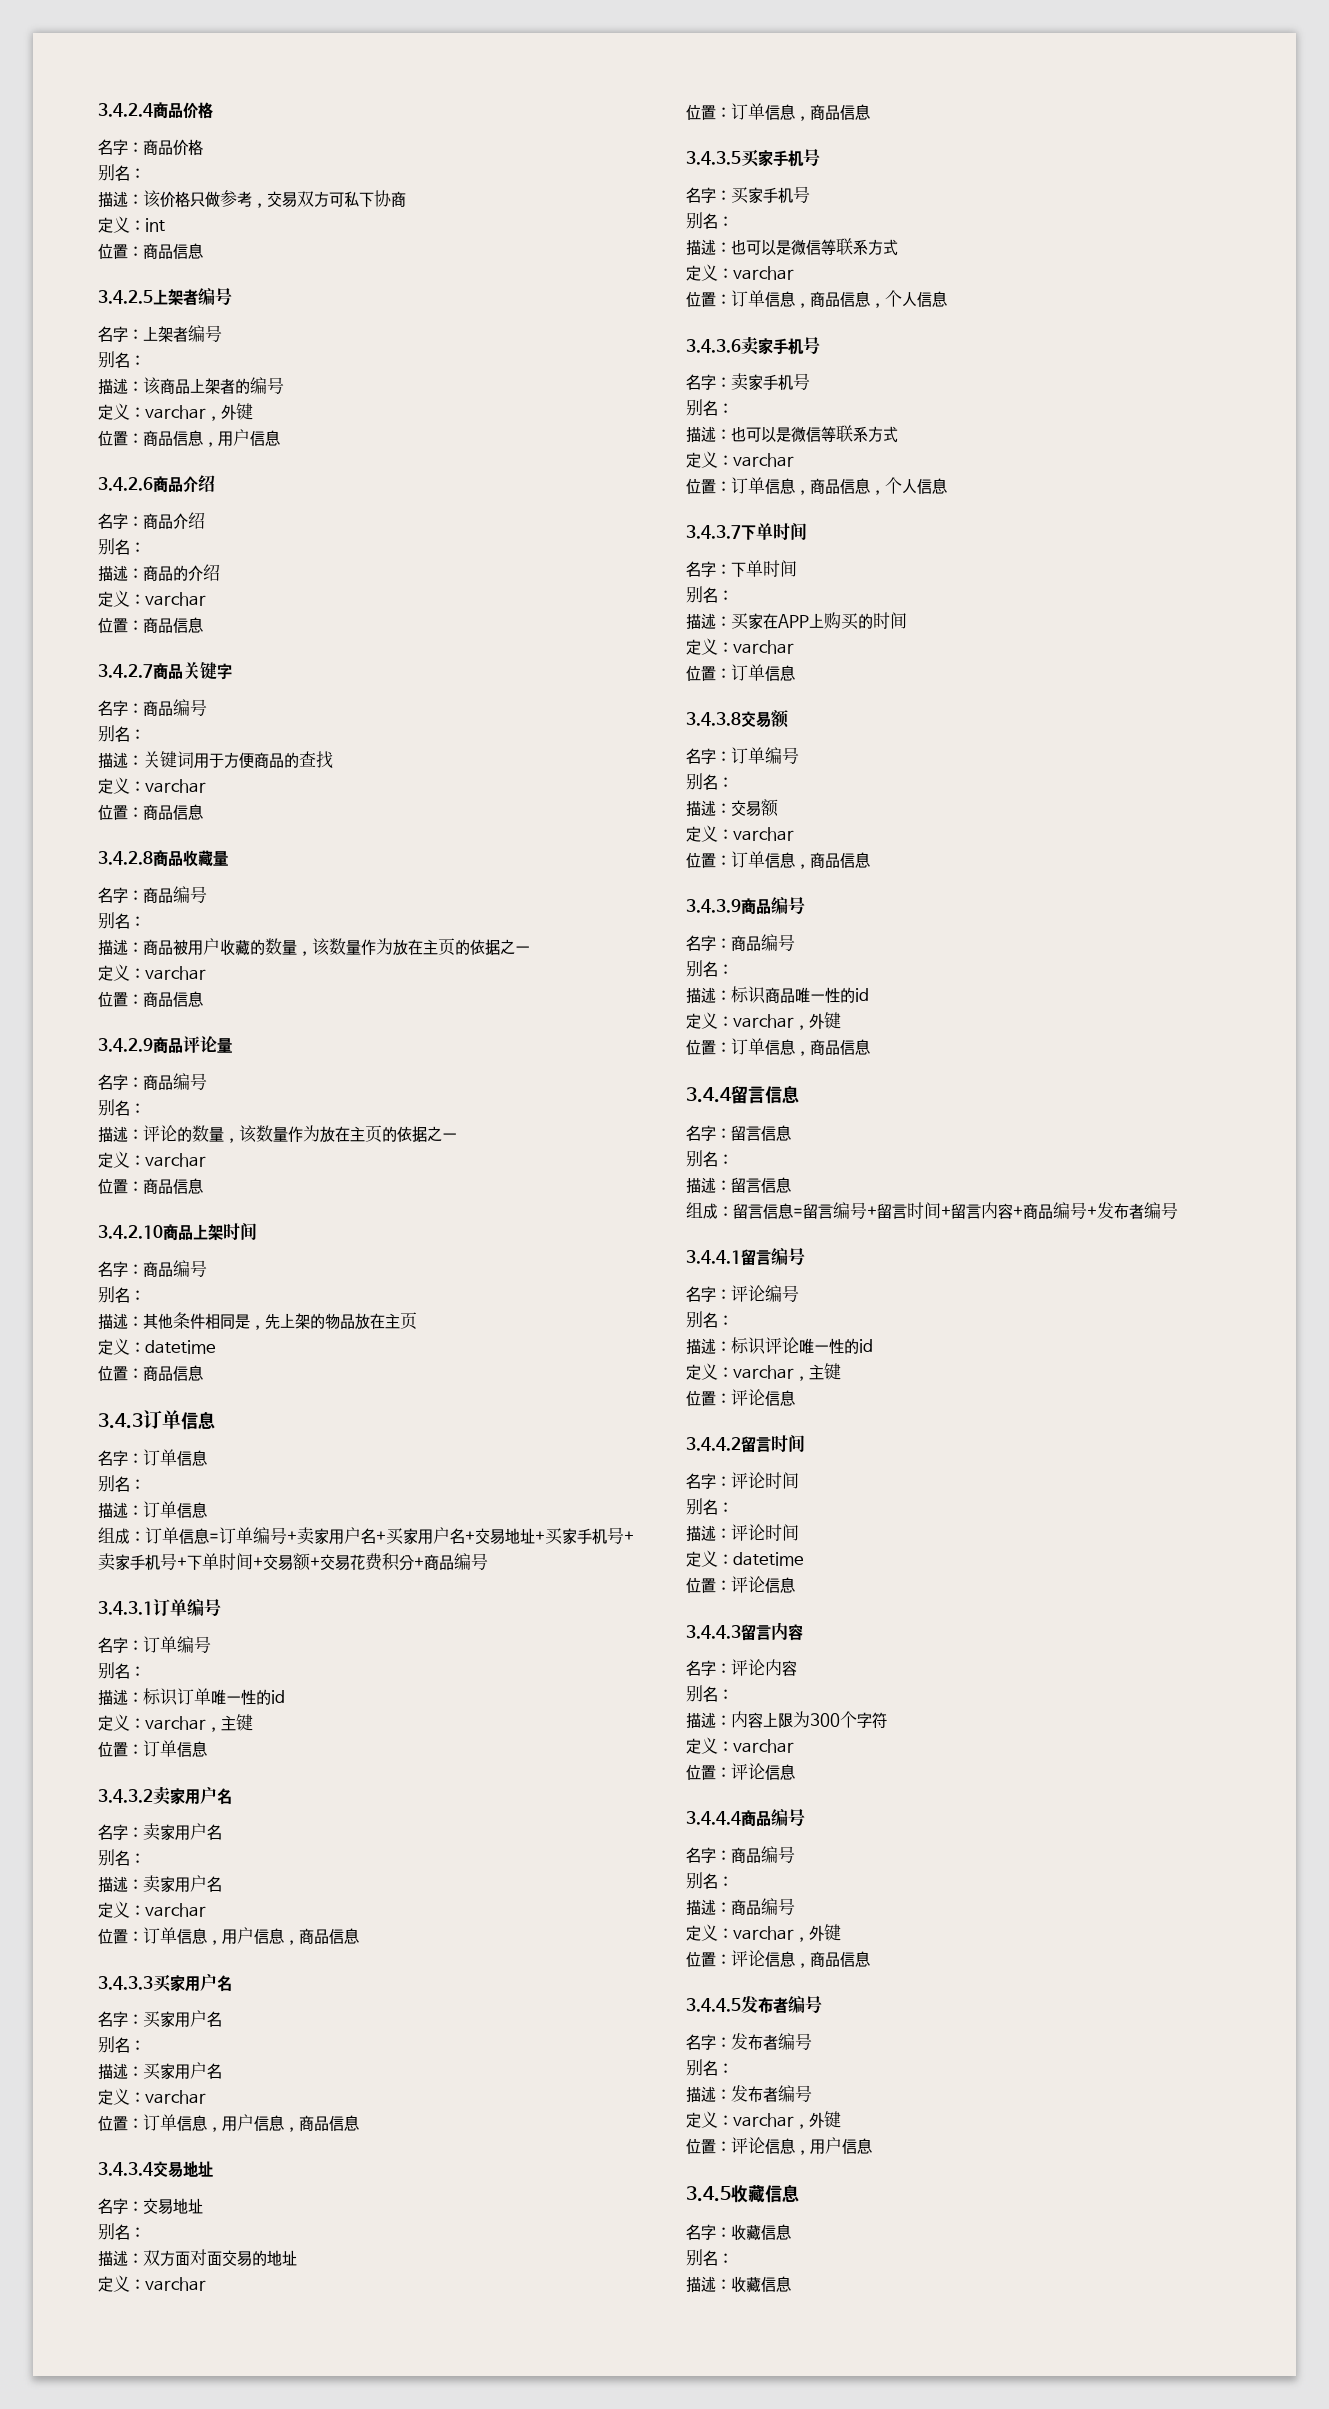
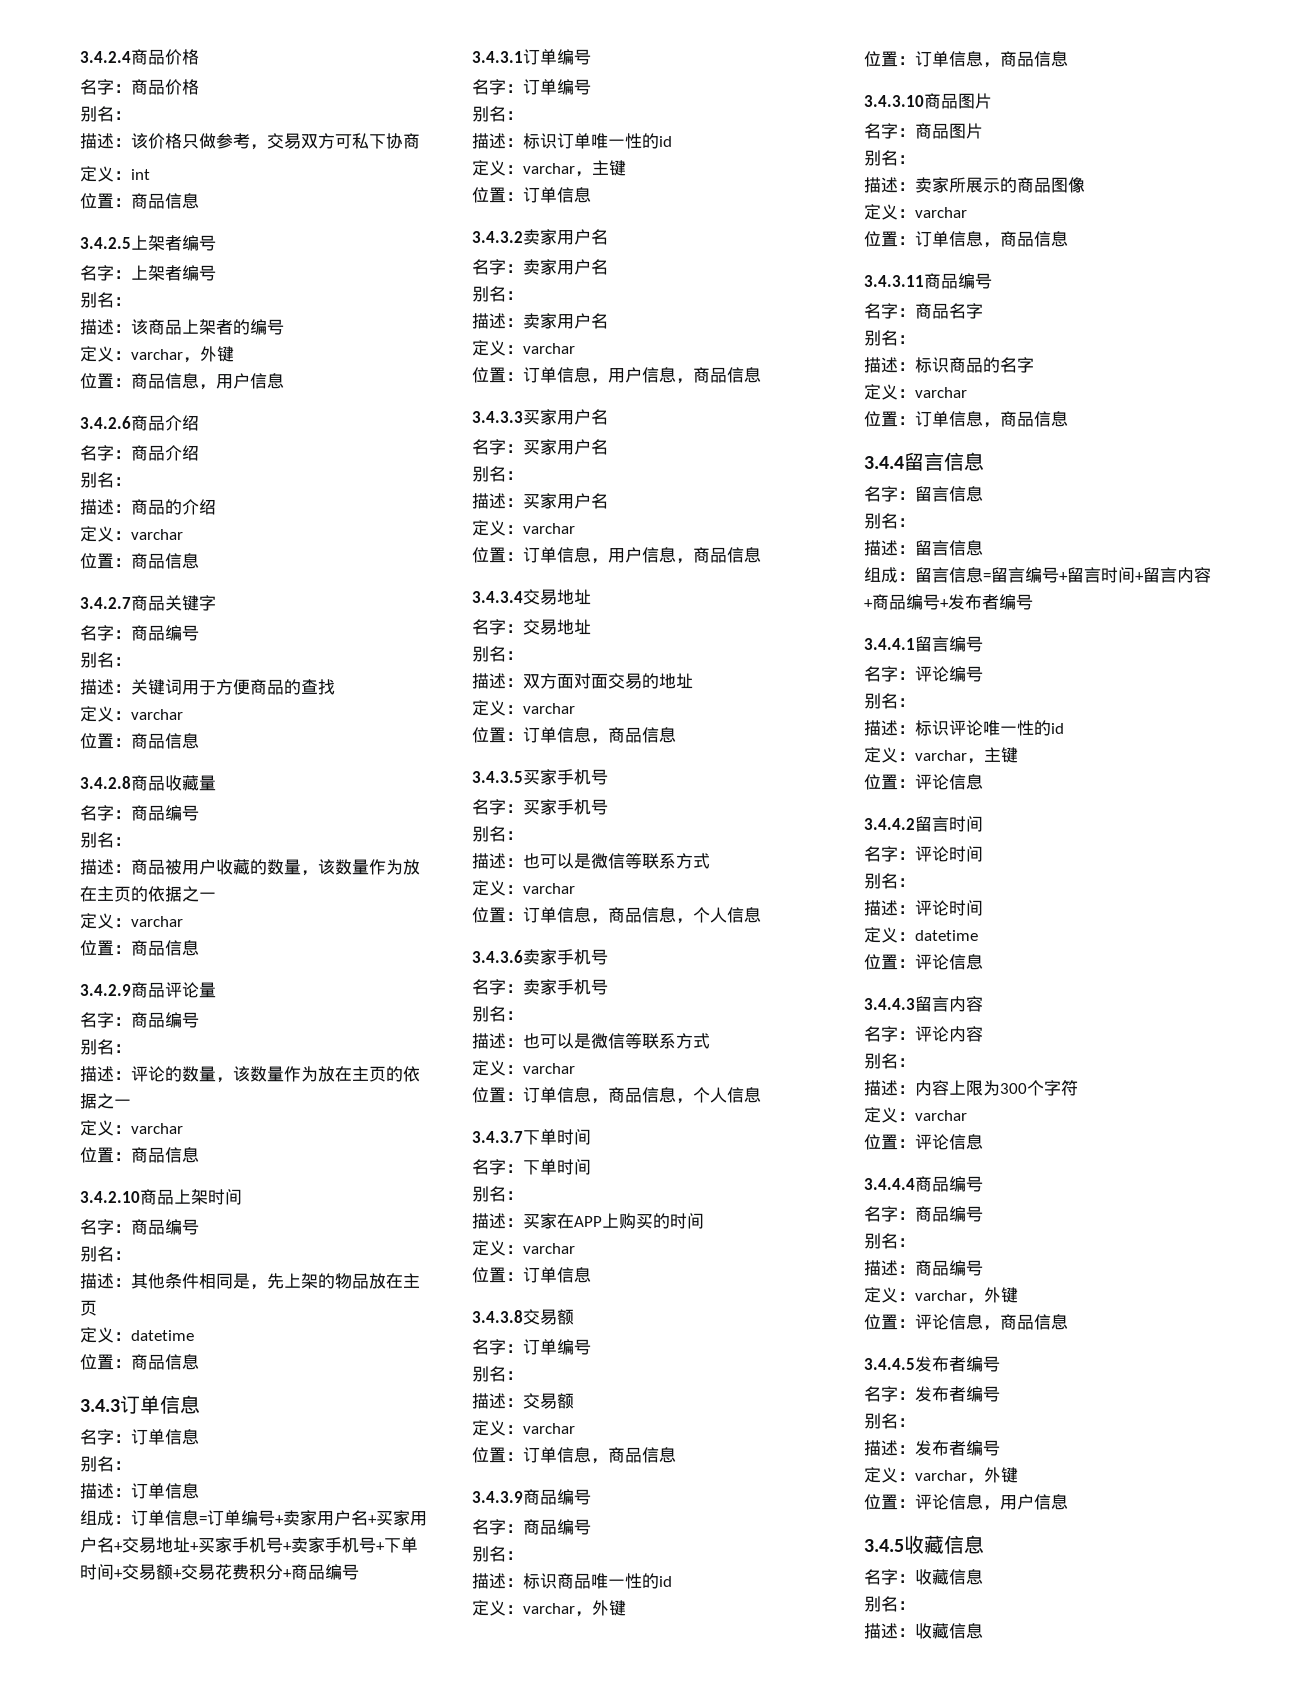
+ 3.4.3.10商品图片
+ 名字：商品图片
+ 别名：
+ 描述：卖家所展示的商品图像
+ 定义：varchar
+ 位置：订单信息，商品信息
+ 3.4.3.11商品编号
+ 名字：商品名字
+ 别名：
+ 描述：标识商品的名字
+ 定义：varchar
+ 位置：订单信息，商品信息

